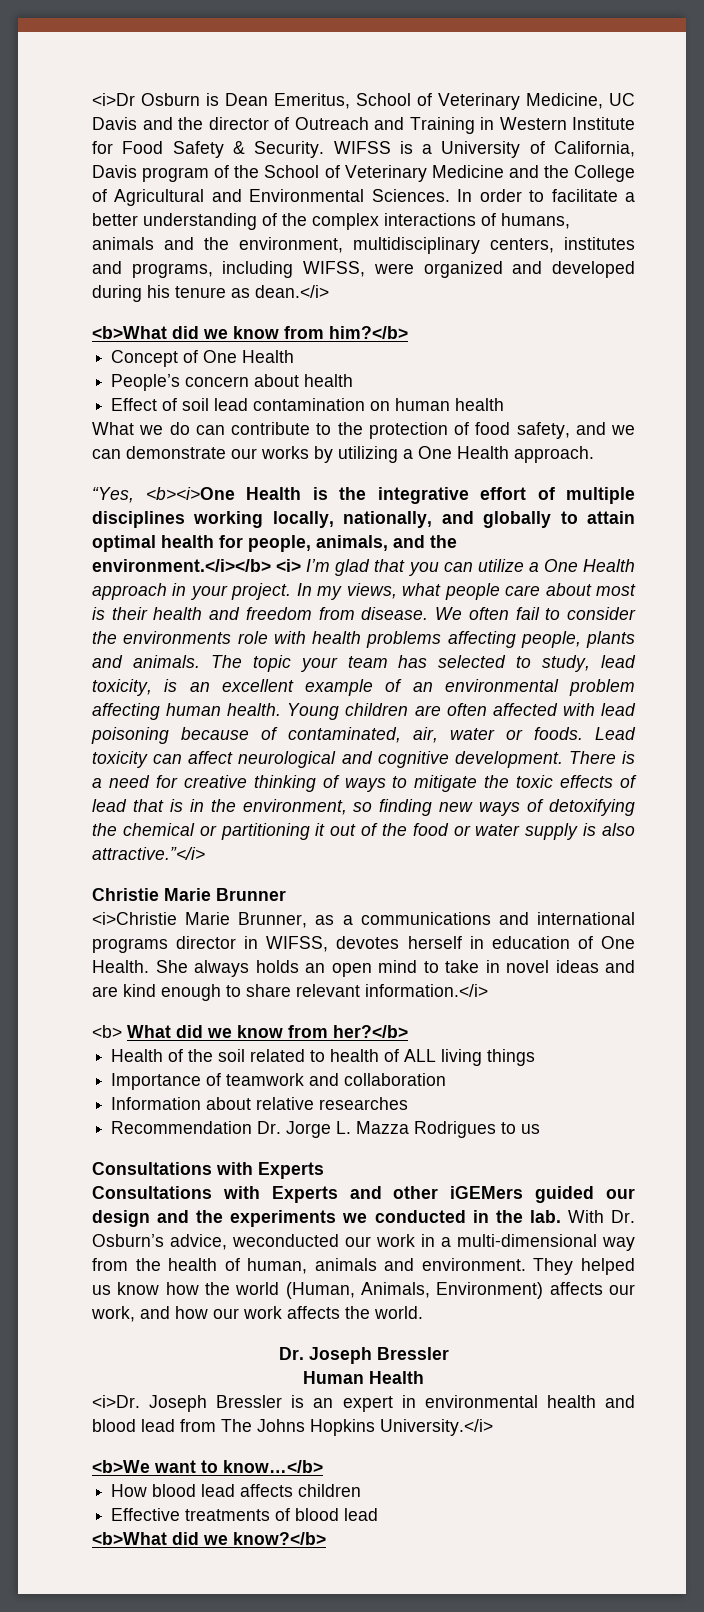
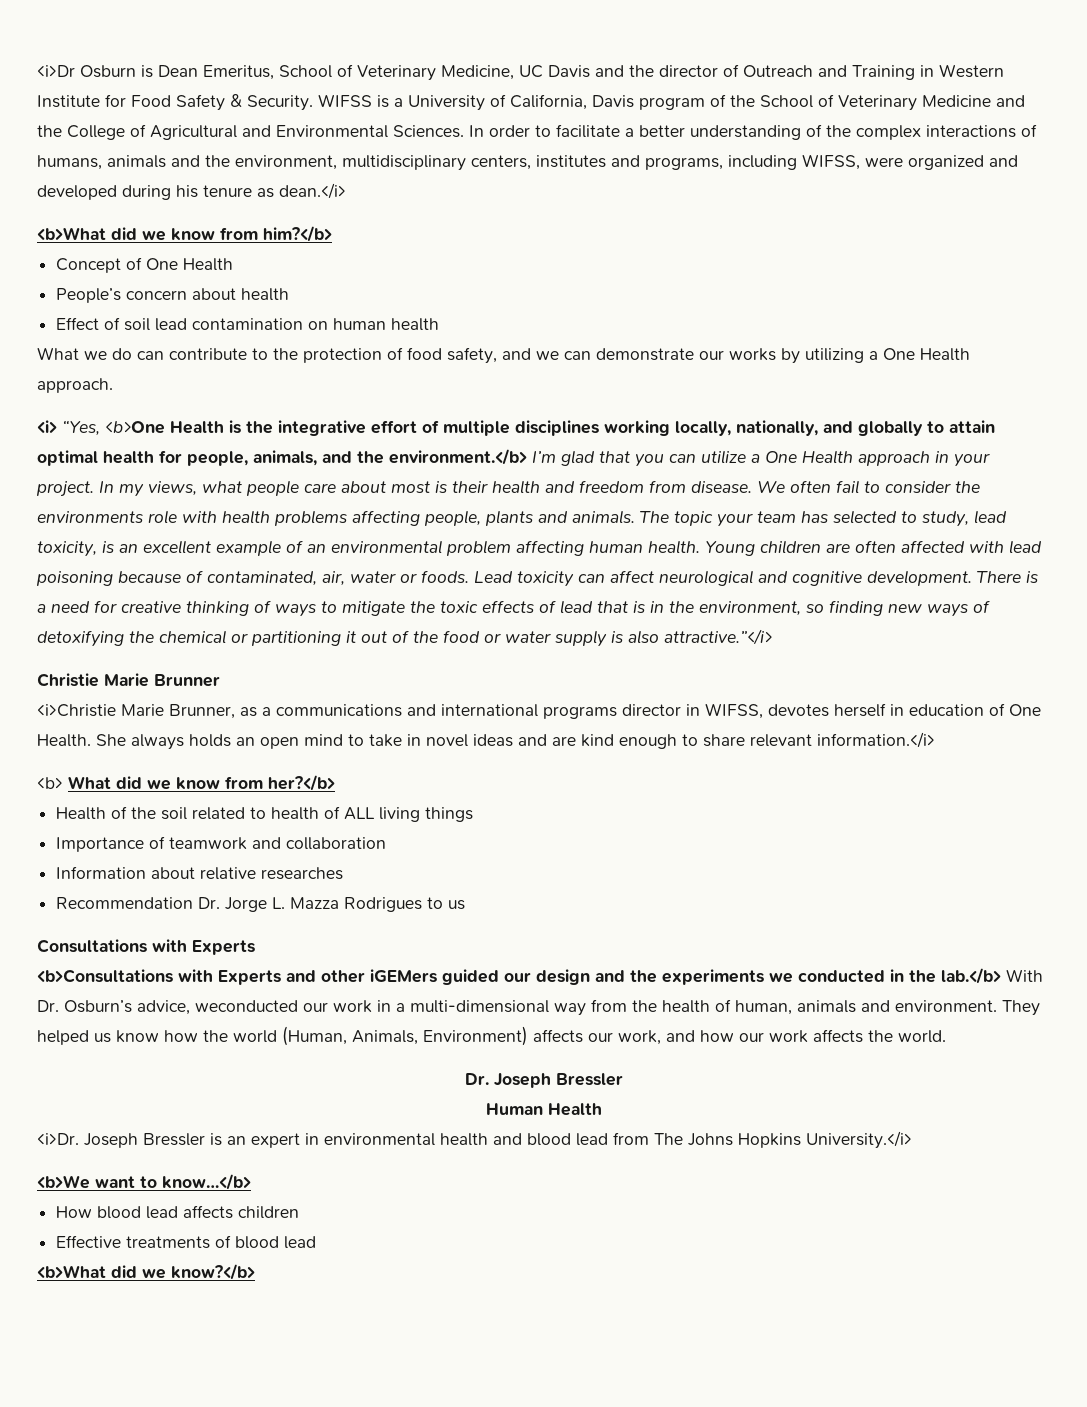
- “Yes, <b><i>One Health is the integrative effort of multiple disciplines working locally, nationally, and globally to attain optimal health for people, animals, and the environment.</i></b> <i> I’m glad that you can utilize a One Health approach in your project.
+ <i> “Yes, <b>One Health is the integrative effort of multiple disciplines working locally, nationally, and globally to attain optimal health for people, animals, and the environment.</b> I’m glad that you can utilize a One Health approach in your project.
- Consultations with Experts and other iGEMers guided our design and the experiments we conducted in the lab. With Dr. Osburn’s advice, weconducted our work in a multi-dimensional way from the health of human, animals and environment.
+ <b>Consultations with Experts and other iGEMers guided our design and the experiments we conducted in the lab.</b> With Dr. Osburn’s advice, weconducted our work in a multi-dimensional way from the health of human, animals and environment.

